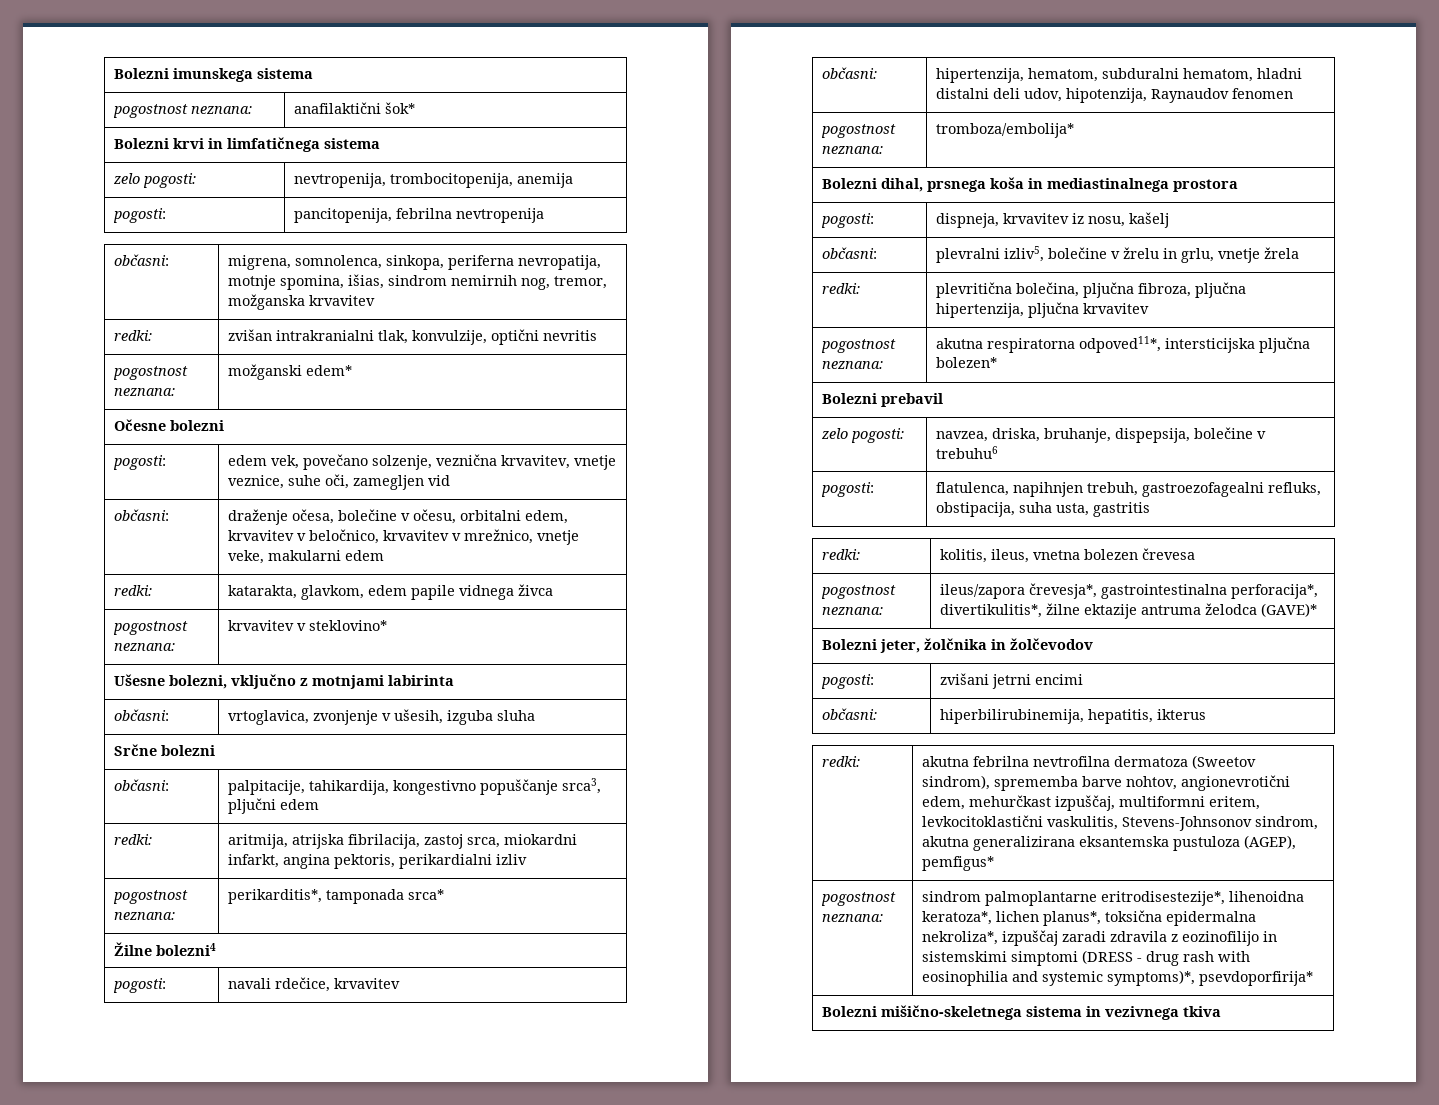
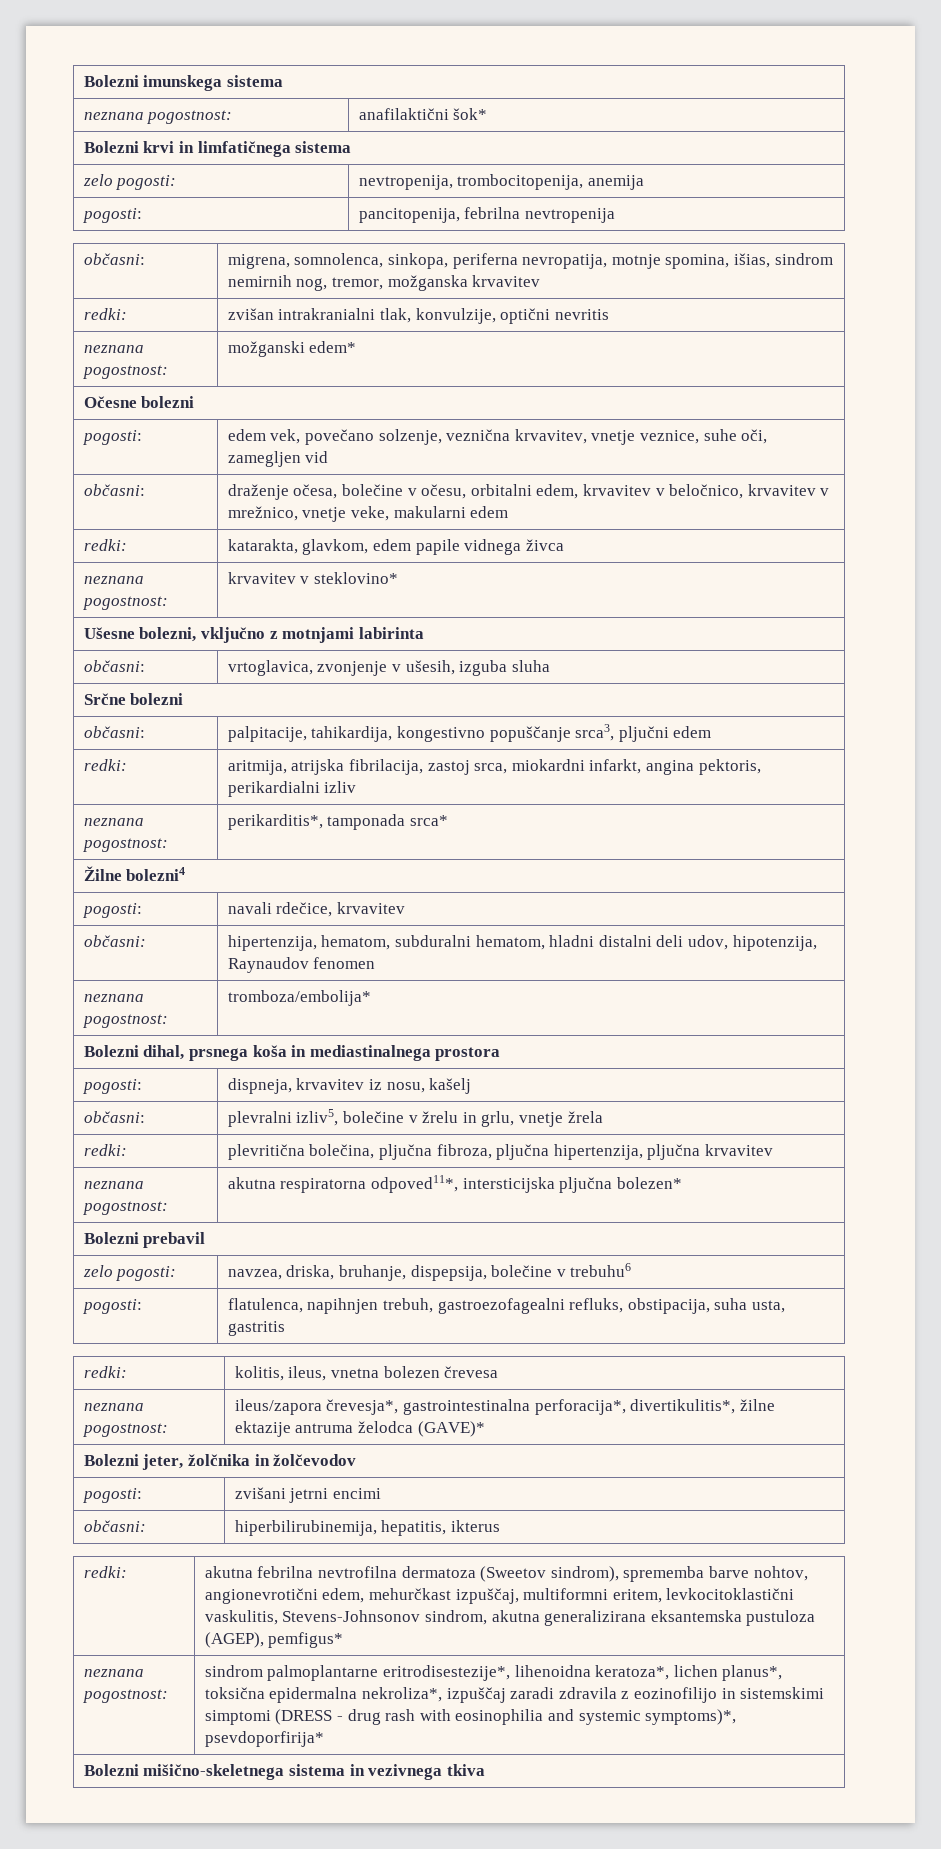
- pogostnost neznana: | anafilaktični šok*
+ neznana pogostnost: | anafilaktični šok*
- pogostnost neznana: | možganski edem*
+ neznana pogostnost: | možganski edem*
- pogostnost neznana: | krvavitev v steklovino*
+ neznana pogostnost: | krvavitev v steklovino*
- pogostnost neznana: | perikarditis*, tamponada srca*
+ neznana pogostnost: | perikarditis*, tamponada srca*
- pogostnost neznana: | tromboza/embolija*
+ neznana pogostnost: | tromboza/embolija*
- pogostnost neznana: | akutna respiratorna odpoved11*, intersticijska pljučna bolezen*
+ neznana pogostnost: | akutna respiratorna odpoved11*, intersticijska pljučna bolezen*
- pogostnost neznana: | ileus/zapora črevesja*, gastrointestinalna perforacija*, divertikulitis*, žilne ektazije antruma želodca (GAVE)*
+ neznana pogostnost: | ileus/zapora črevesja*, gastrointestinalna perforacija*, divertikulitis*, žilne ektazije antruma želodca (GAVE)*
- pogostnost neznana: | sindrom palmoplantarne eritrodisestezije*, lihenoidna keratoza*, lichen planus*, toksična epidermalna nekroliza*, izpuščaj zaradi zdravila z eozinofilijo in sistemskimi simptomi (DRESS - drug rash with eosinophilia and systemic symptoms)*, psevdoporfirija*
+ neznana pogostnost: | sindrom palmoplantarne eritrodisestezije*, lihenoidna keratoza*, lichen planus*, toksična epidermalna nekroliza*, izpuščaj zaradi zdravila z eozinofilijo in sistemskimi simptomi (DRESS - drug rash with eosinophilia and systemic symptoms)*, psevdoporfirija*

